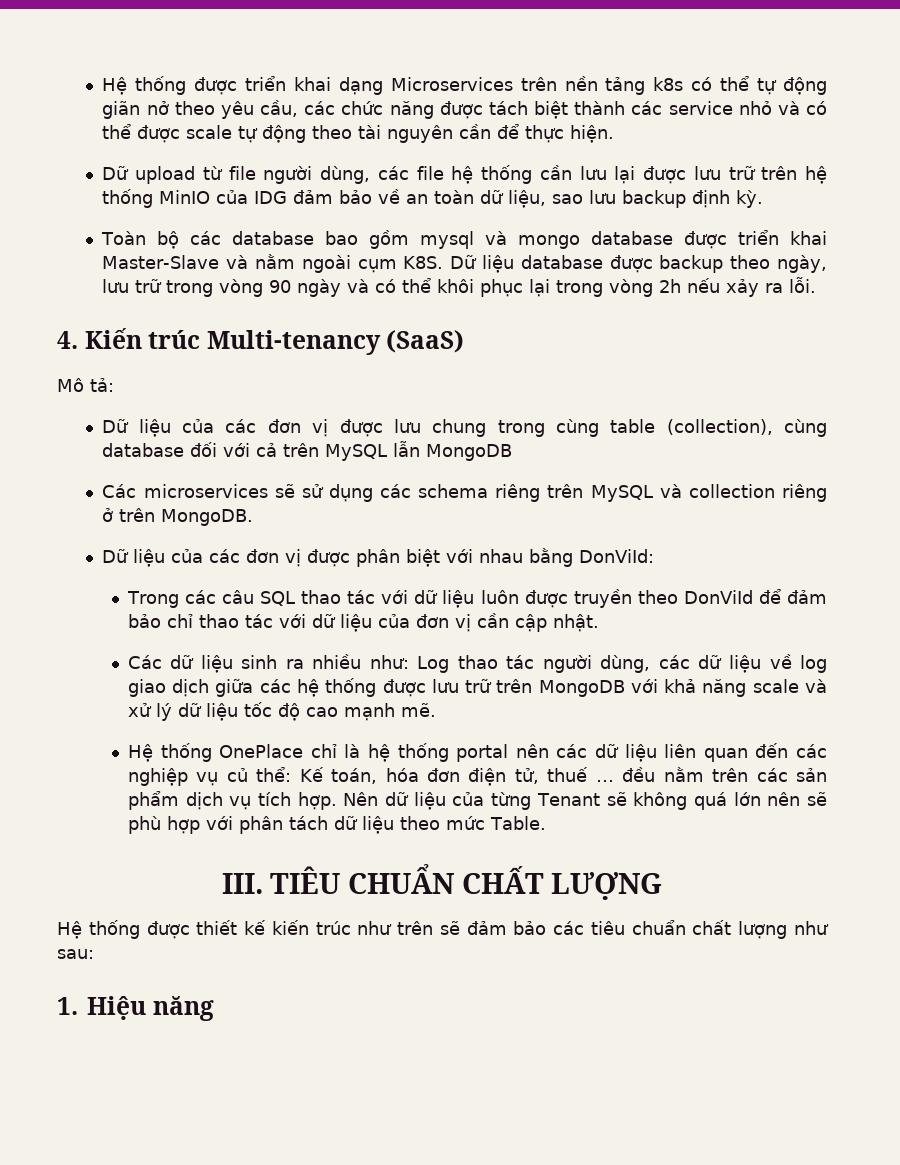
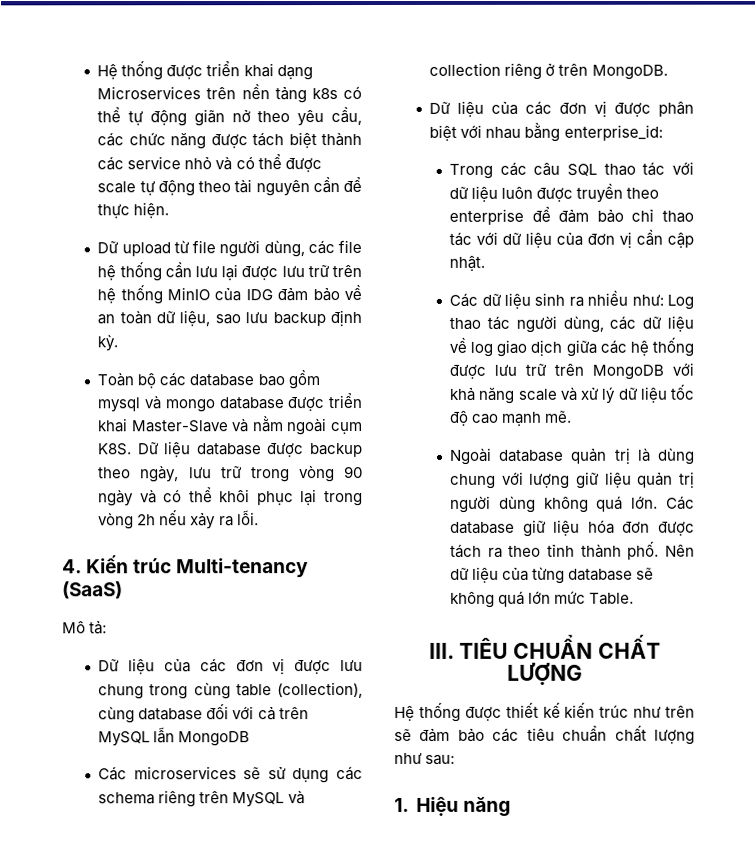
- Dữ liệu của các đơn vị được phân biệt với nhau bằng DonViId:
+ Dữ liệu của các đơn vị được phân biệt với nhau bằng enterprise_id:
- Trong các câu SQL thao tác với dữ liệu luôn được truyền theo DonViId để đảm bảo chỉ thao tác với dữ liệu của đơn vị cần cập nhật.
+ Trong các câu SQL thao tác với dữ liệu luôn được truyền theo enterprise để đảm bảo chỉ thao tác với dữ liệu của đơn vị cần cập nhật.
- Hệ thống OnePlace chỉ là hệ thống portal nên các dữ liệu liên quan đến các nghiệp vụ củ thể: Kế toán, hóa đơn điện tử, thuế … đều nằm trên các sản phẩm dịch vụ tích hợp.
+ Ngoài database quản trị là dùng chung với lượng giữ liệu quản trị người dùng không quá lớn. Các database giữ liệu hóa đơn được tách ra theo tỉnh thành phố.
- Nên dữ liệu của từng Tenant sẽ không quá lớn nên sẽ phù hợp với phân tách dữ liệu theo mức Table.
+ Nên dữ liệu của từng database sẽ không quá lớn mức Table.

